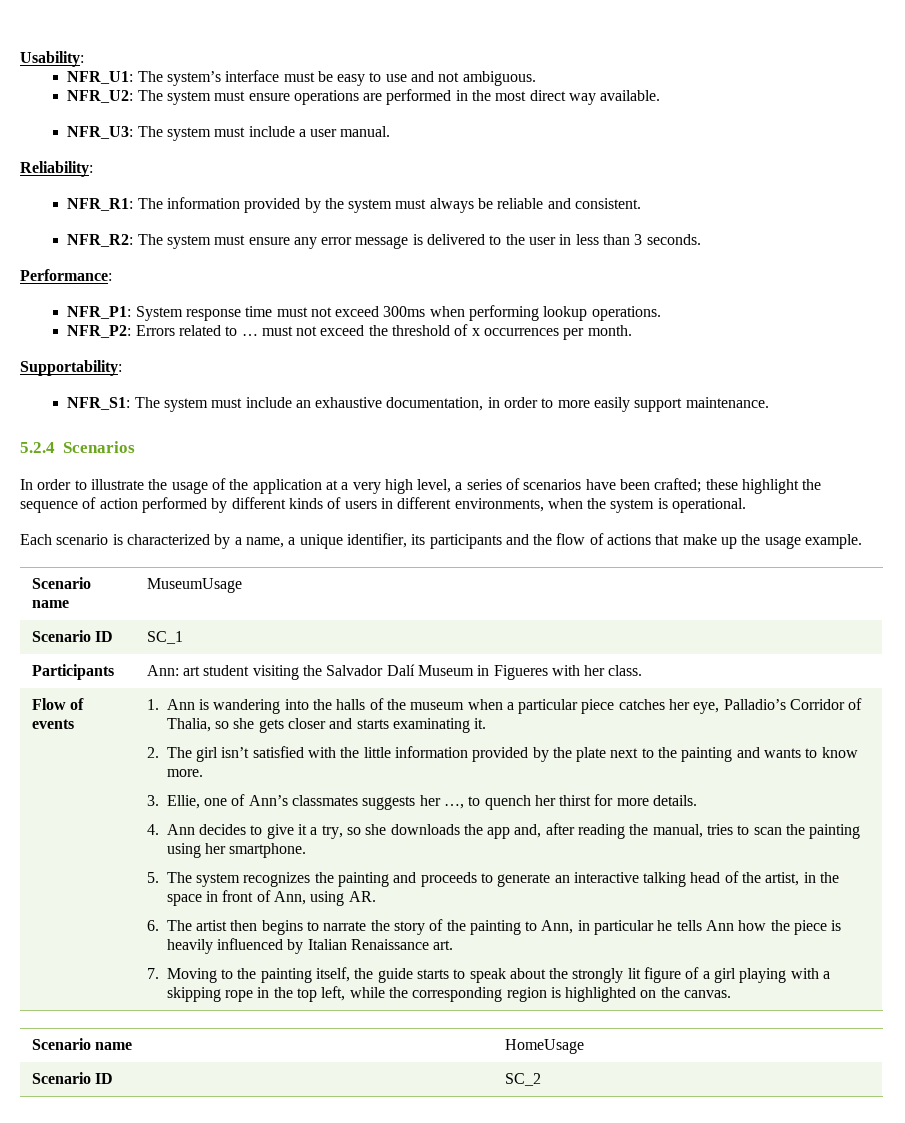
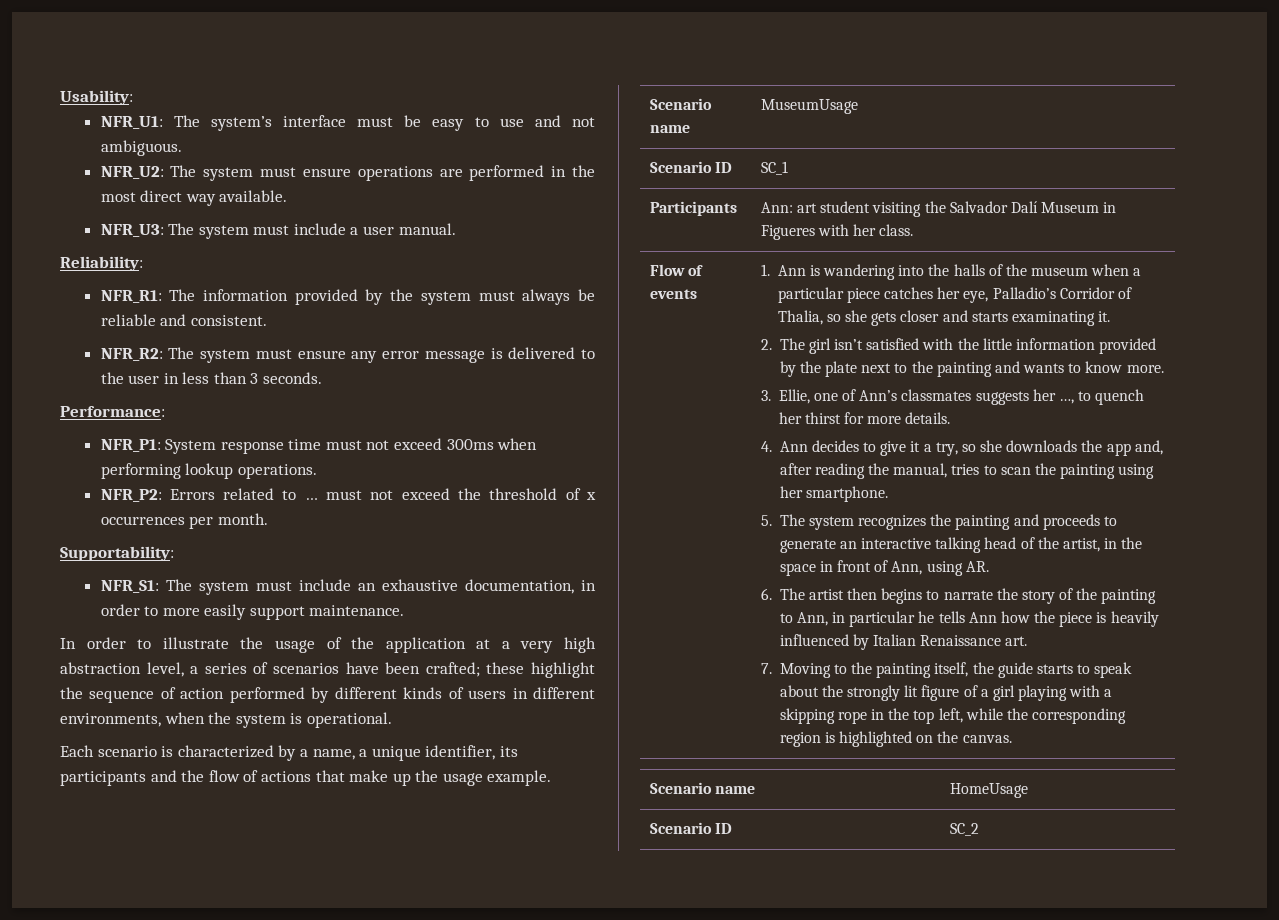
- 5.2.4 Scenarios
- In order to illustrate the usage of the application at a very high level, a series of scenarios have been crafted; these highlight the sequence of action performed by different kinds of users in different environments, when the system is operational.
+ In order to illustrate the usage of the application at a very high abstraction level, a series of scenarios have been crafted; these highlight the sequence of action performed by different kinds of users in different environments, when the system is operational.

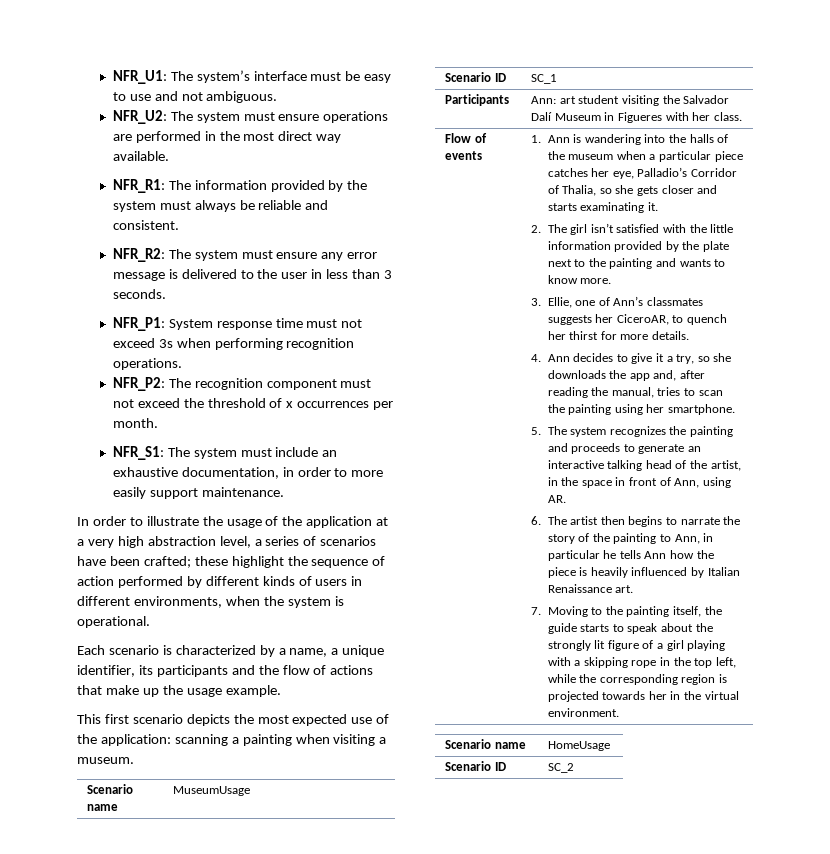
- Usability:
- NFR_U3: The system must include a user manual.
- Reliability:
- Performance:
- NFR_P1: System response time must not exceed 300ms when performing lookup operations.
+ NFR_P1: System response time must not exceed 3s when performing recognition operations.
- NFR_P2: Errors related to … must not exceed the threshold of x occurrences per month.
+ NFR_P2: The recognition component must not exceed the threshold of x occurrences per month.
- Supportability:
+ This first scenario depicts the most expected use of the application: scanning a painting when visiting a museum.
- 3. Ellie, one of Ann’s classmates suggests her …, to quench her thirst for more details.
+ 3. Ellie, one of Ann’s classmates suggests her CiceroAR, to quench her thirst for more details.
- 7. Moving to the painting itself, the guide starts to speak about the strongly lit figure of a girl playing with a skipping rope in the top left, while the corresponding region is highlighted on the canvas.
+ 7. Moving to the painting itself, the guide starts to speak about the strongly lit figure of a girl playing with a skipping rope in the top left, while the corresponding region is projected towards her in the virtual environment.

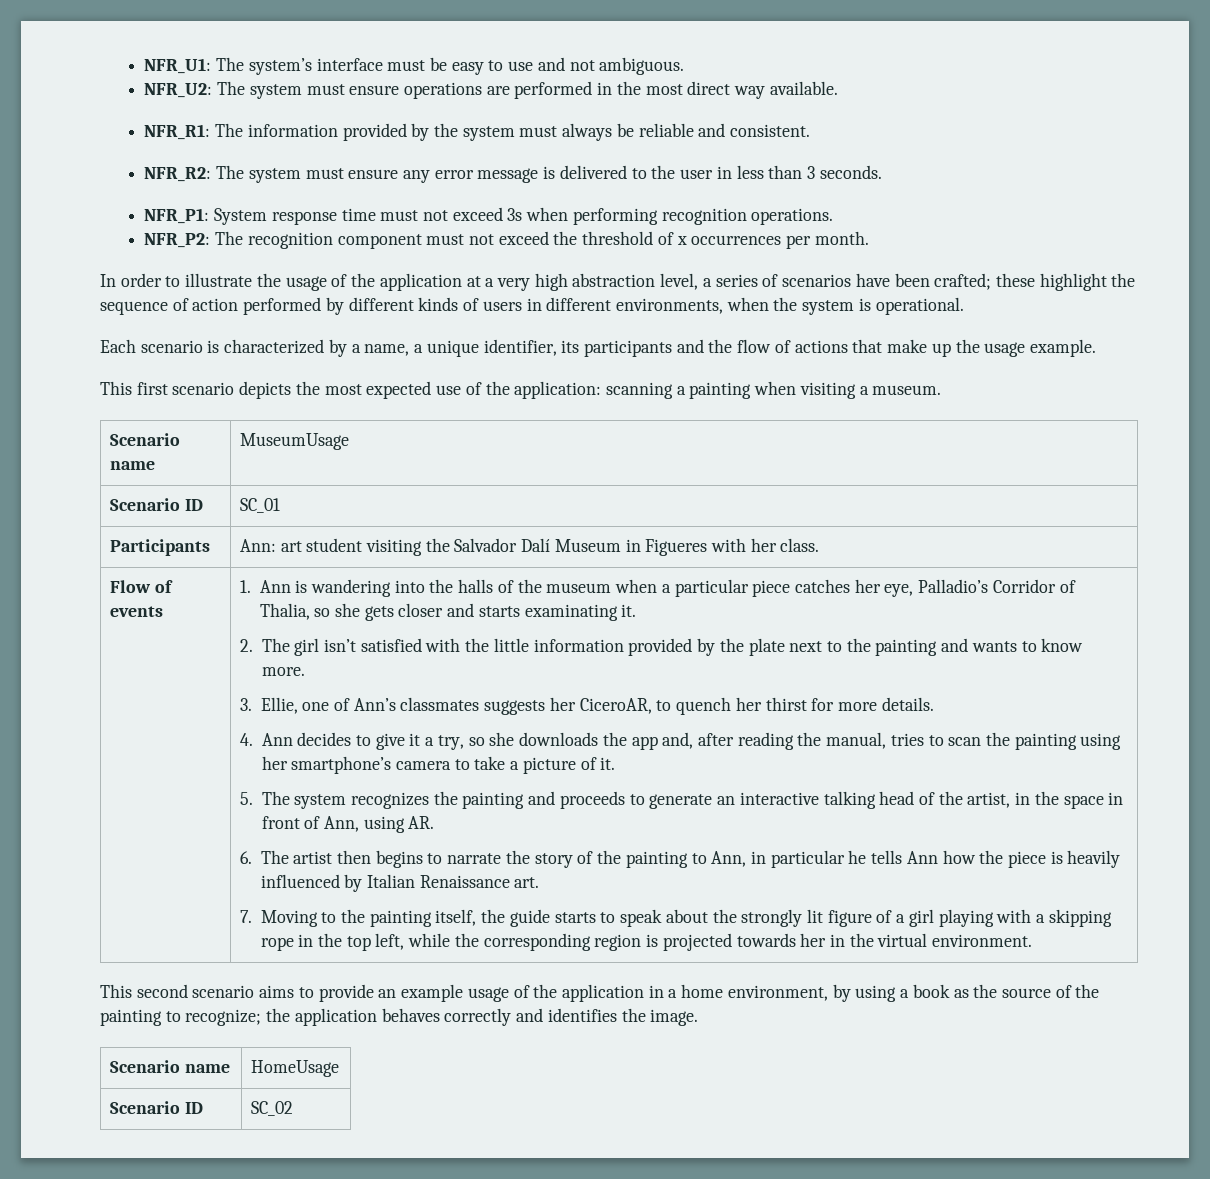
- NFR_S1: The system must include an exhaustive documentation, in order to more easily support maintenance.
- Scenario ID | SC_1
+ Scenario ID | SC_01
- 4. Ann decides to give it a try, so she downloads the app and, after reading the manual, tries to scan the painting using her smartphone.
+ 4. Ann decides to give it a try, so she downloads the app and, after reading the manual, tries to scan the painting using her smartphone’s camera to take a picture of it.
+ This second scenario aims to provide an example usage of the application in a home environment, by using a book as the source of the painting to recognize; the application behaves correctly and identifies the image.
- Scenario ID | SC_2
+ Scenario ID | SC_02

